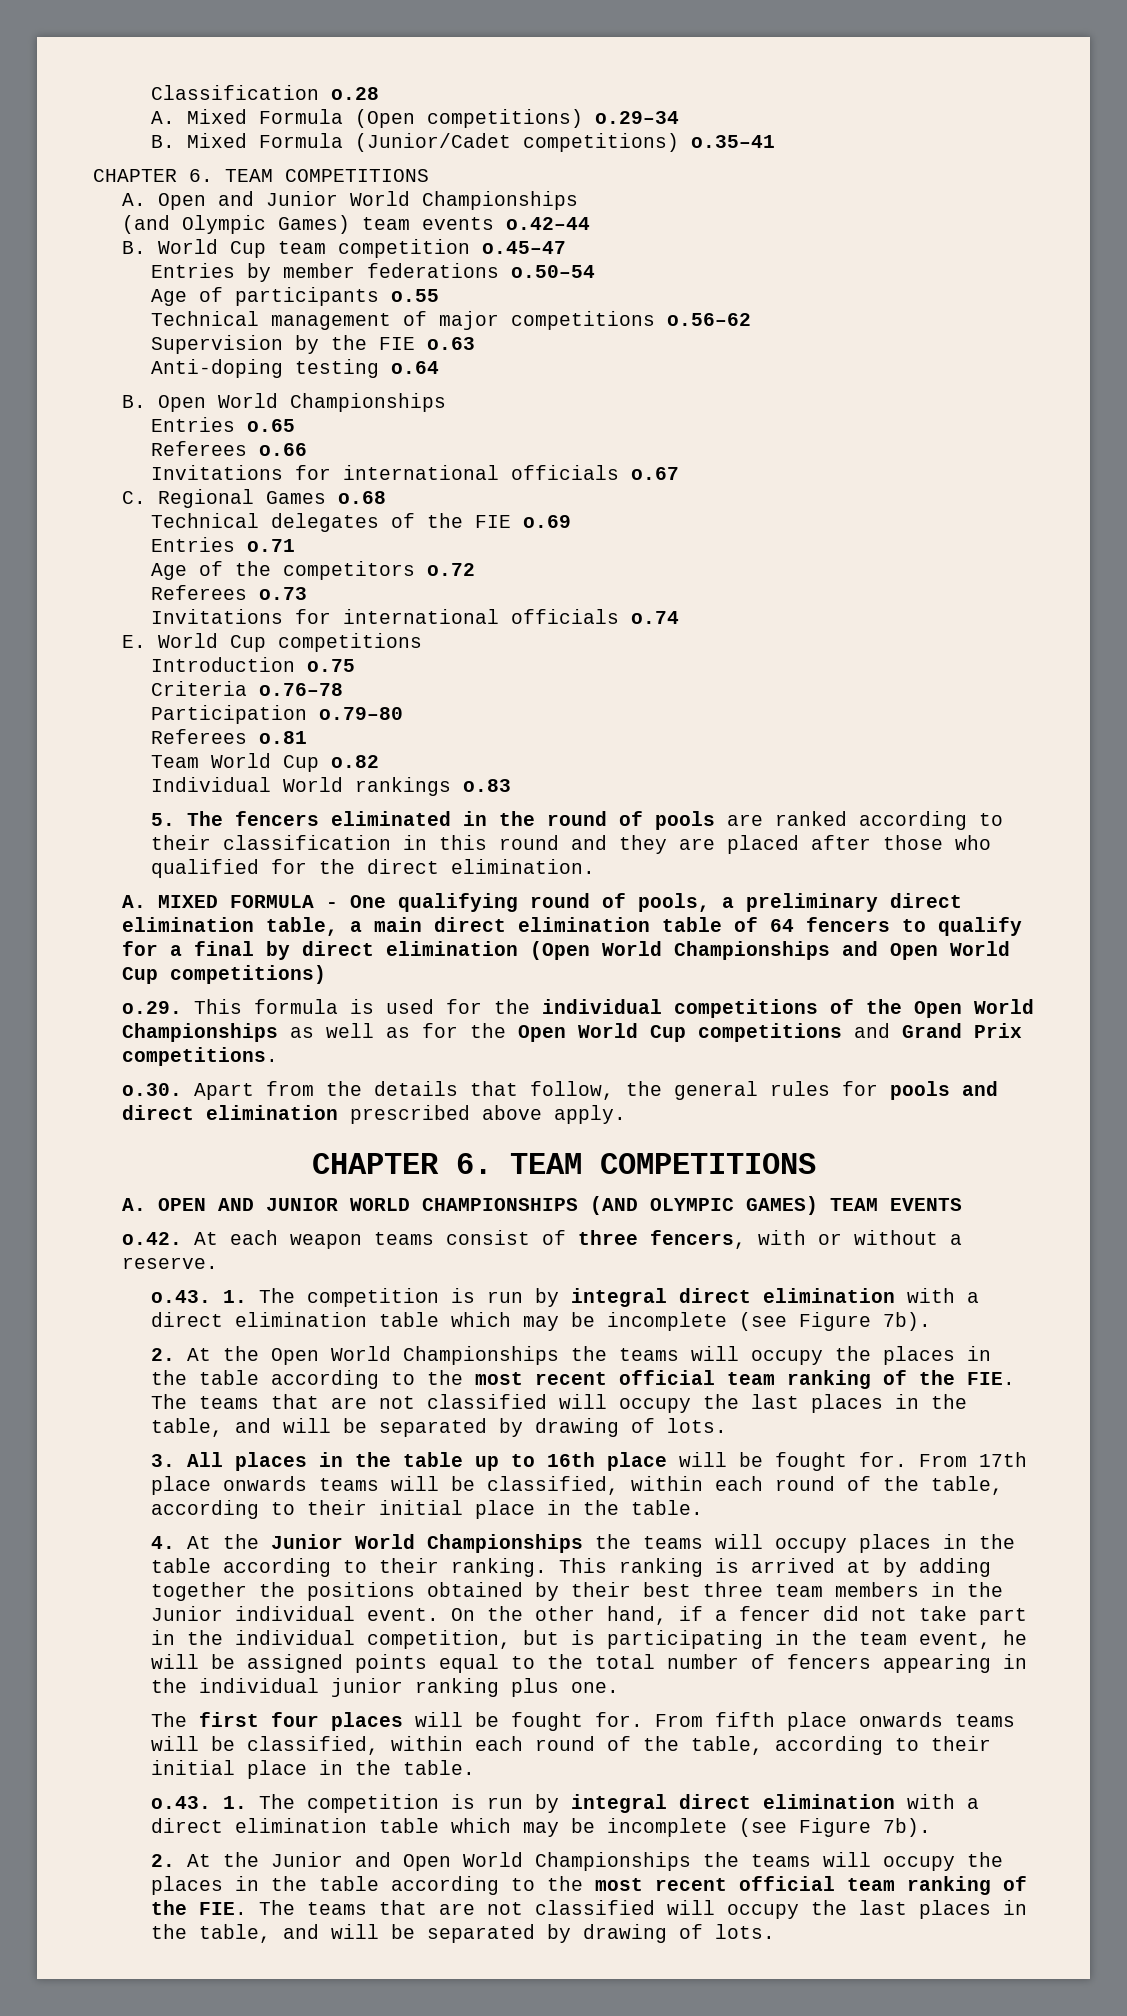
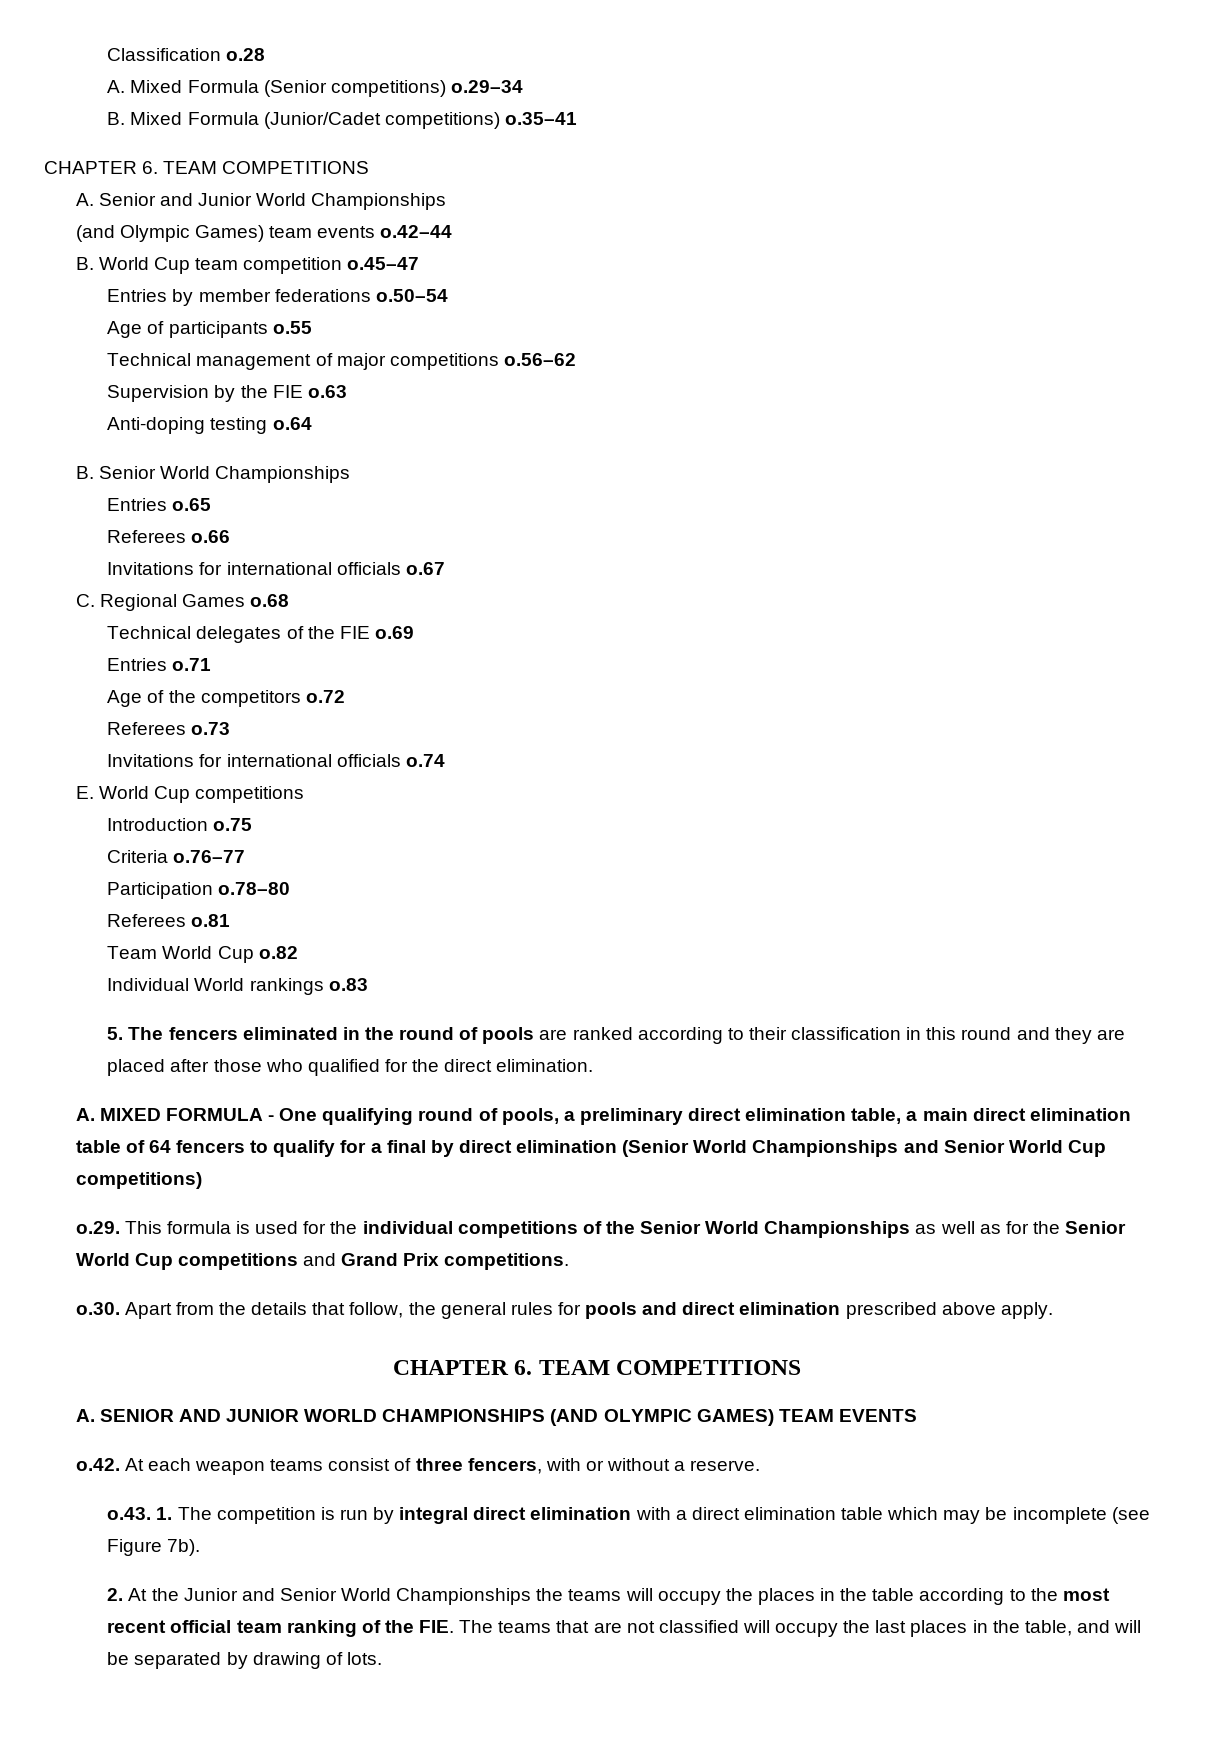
- A. Mixed Formula (Open competitions) o.29–34
+ A. Mixed Formula (Senior competitions) o.29–34
- A. Open and Junior World Championships
+ A. Senior and Junior World Championships
- B. Open World Championships
+ B. Senior World Championships
- Criteria o.76–78
+ Criteria o.76–77
- Participation o.79–80
+ Participation o.78–80
- A. MIXED FORMULA - One qualifying round of pools, a preliminary direct elimination table, a main direct elimination table of 64 fencers to qualify for a final by direct elimination (Open World Championships and Open World Cup competitions)
+ A. MIXED FORMULA - One qualifying round of pools, a preliminary direct elimination table, a main direct elimination table of 64 fencers to qualify for a final by direct elimination (Senior World Championships and Senior World Cup competitions)
- o.29. This formula is used for the individual competitions of the Open World Championships as well as for the Open World Cup competitions and Grand Prix competitions.
+ o.29. This formula is used for the individual competitions of the Senior World Championships as well as for the Senior World Cup competitions and Grand Prix competitions.
- A. OPEN AND JUNIOR WORLD CHAMPIONSHIPS (AND OLYMPIC GAMES) TEAM EVENTS
+ A. SENIOR AND JUNIOR WORLD CHAMPIONSHIPS (AND OLYMPIC GAMES) TEAM EVENTS
- 2. At the Open World Championships the teams will occupy the places in the table according to the most recent official team ranking of the FIE. The teams that are not classified will occupy the last places in the table, and will be separated by drawing of lots.
+ 2. At the Junior and Senior World Championships the teams will occupy the places in the table according to the most recent official team ranking of the FIE. The teams that are not classified will occupy the last places in the table, and will be separated by drawing of lots.
- 3. All places in the table up to 16th place will be fought for. From 17th place onwards teams will be classified, within each round of the table, according to their initial place in the table.
- 4. At the Junior World Championships the teams will occupy places in the table according to their ranking. This ranking is arrived at by adding together the positions obtained by their best three team members in the Junior individual event. On the other hand, if a fencer did not take part in the individual competition, but is participating in the team event, he will be assigned points equal to the total number of fencers appearing in the individual junior ranking plus one.
- The first four places will be fought for. From fifth place onwards teams will be classified, within each round of the table, according to their initial place in the table.
- o.43. 1. The competition is run by integral direct elimination with a direct elimination table which may be incomplete (see Figure 7b).
- 2. At the Junior and Open World Championships the teams will occupy the places in the table according to the most recent official team ranking of the FIE. The teams that are not classified will occupy the last places in the table, and will be separated by drawing of lots.

